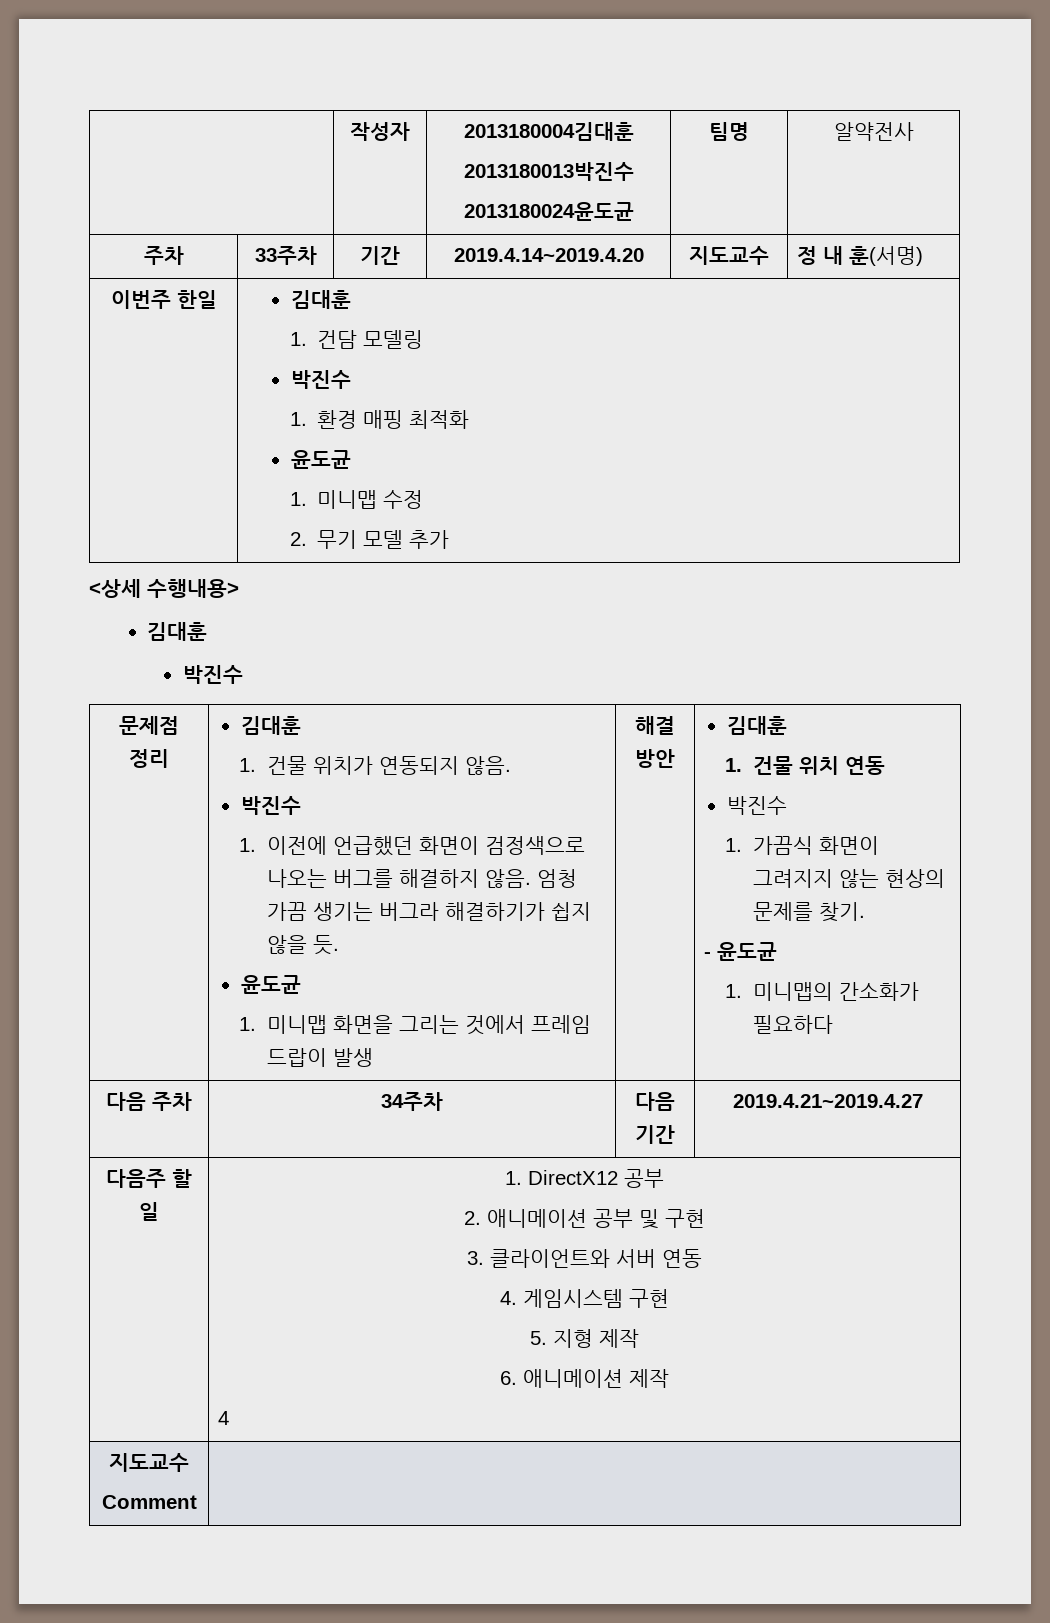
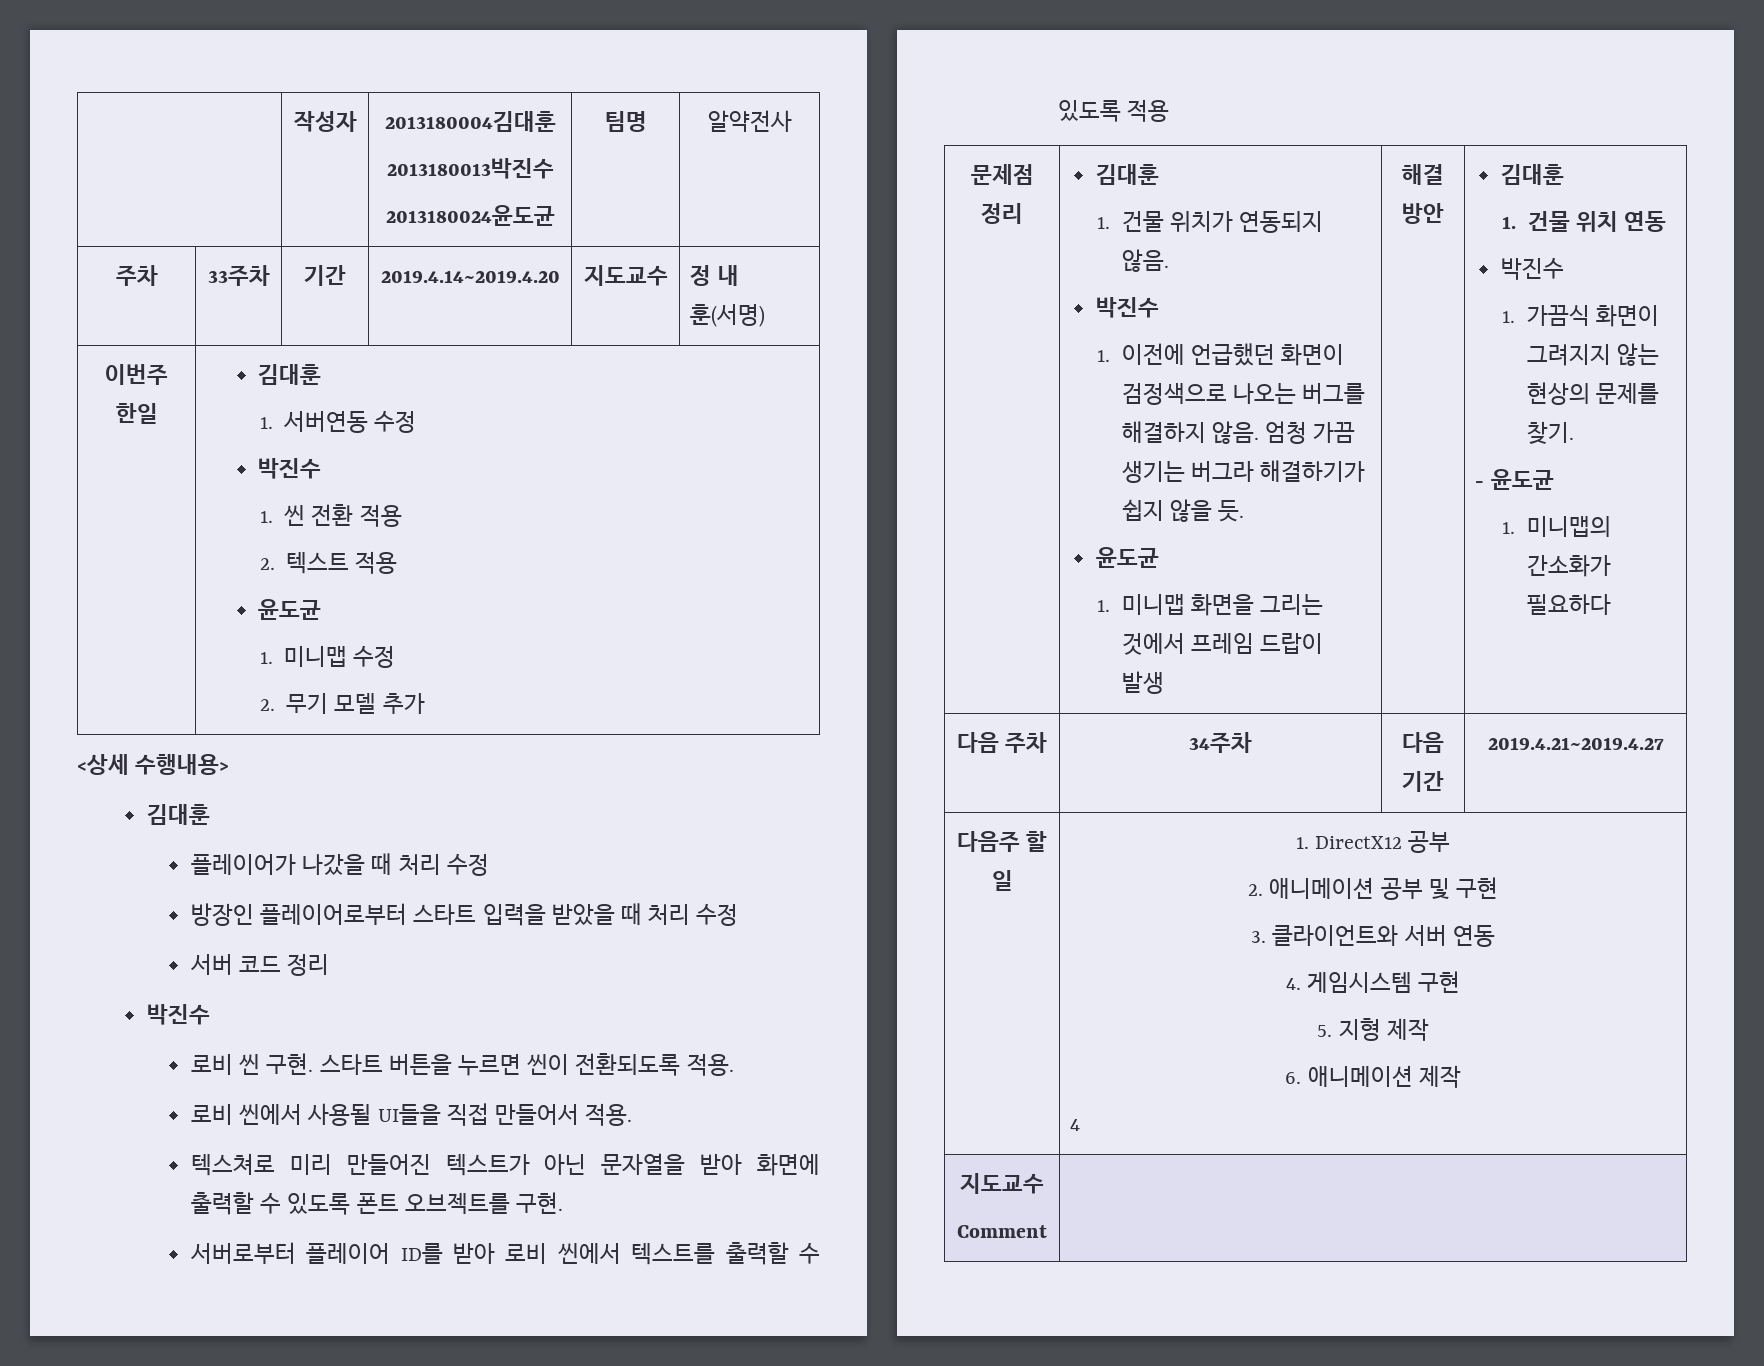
  이번주 한일 | 김대훈
- 1. 건담 모델링
+ 1. 서버연동 수정
  박진수
- 1. 환경 매핑 최적화
+ 1. 씬 전환 적용
+ 2. 텍스트 적용
  <상세 수행내용>
  김대훈
+ 플레이어가 나갔을 때 처리 수정
+ 방장인 플레이어로부터 스타트 입력을 받았을 때 처리 수정
+ 서버 코드 정리
  박진수
+ 로비 씬 구현. 스타트 버튼을 누르면 씬이 전환되도록 적용.
+ 로비 씬에서 사용될 UI들을 직접 만들어서 적용.
+ 텍스쳐로 미리 만들어진 텍스트가 아닌 문자열을 받아 화면에 출력할 수 있도록 폰트 오브젝트를 구현.
+ 서버로부터 플레이어 ID를 받아 로비 씬에서 텍스트를 출력할 수 있도록 적용

